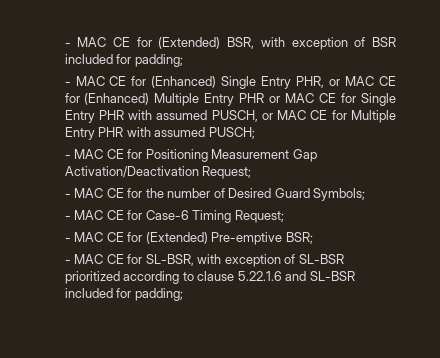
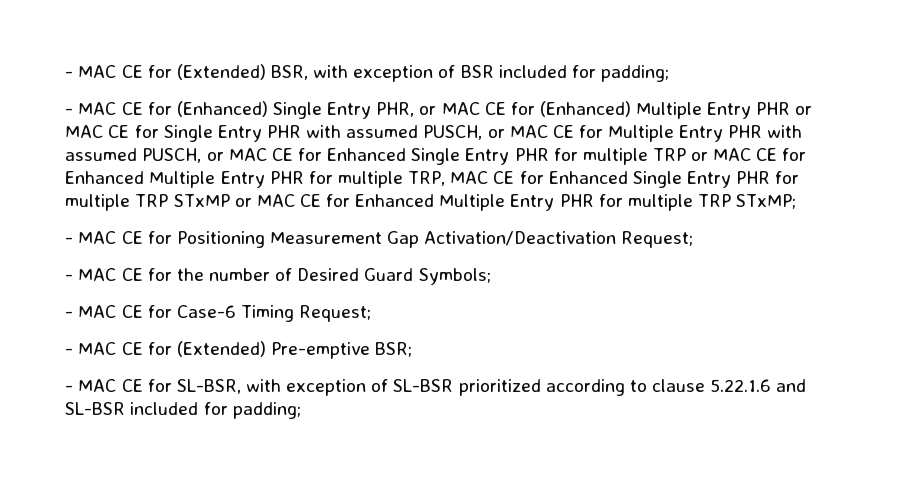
- - MAC CE for (Enhanced) Single Entry PHR, or MAC CE for (Enhanced) Multiple Entry PHR or MAC CE for Single Entry PHR with assumed PUSCH, or MAC CE for Multiple Entry PHR with assumed PUSCH;
+ - MAC CE for (Enhanced) Single Entry PHR, or MAC CE for (Enhanced) Multiple Entry PHR or MAC CE for Single Entry PHR with assumed PUSCH, or MAC CE for Multiple Entry PHR with assumed PUSCH, or MAC CE for Enhanced Single Entry PHR for multiple TRP or MAC CE for Enhanced Multiple Entry PHR for multiple TRP, MAC CE for Enhanced Single Entry PHR for multiple TRP STxMP or MAC CE for Enhanced Multiple Entry PHR for multiple TRP STxMP;

